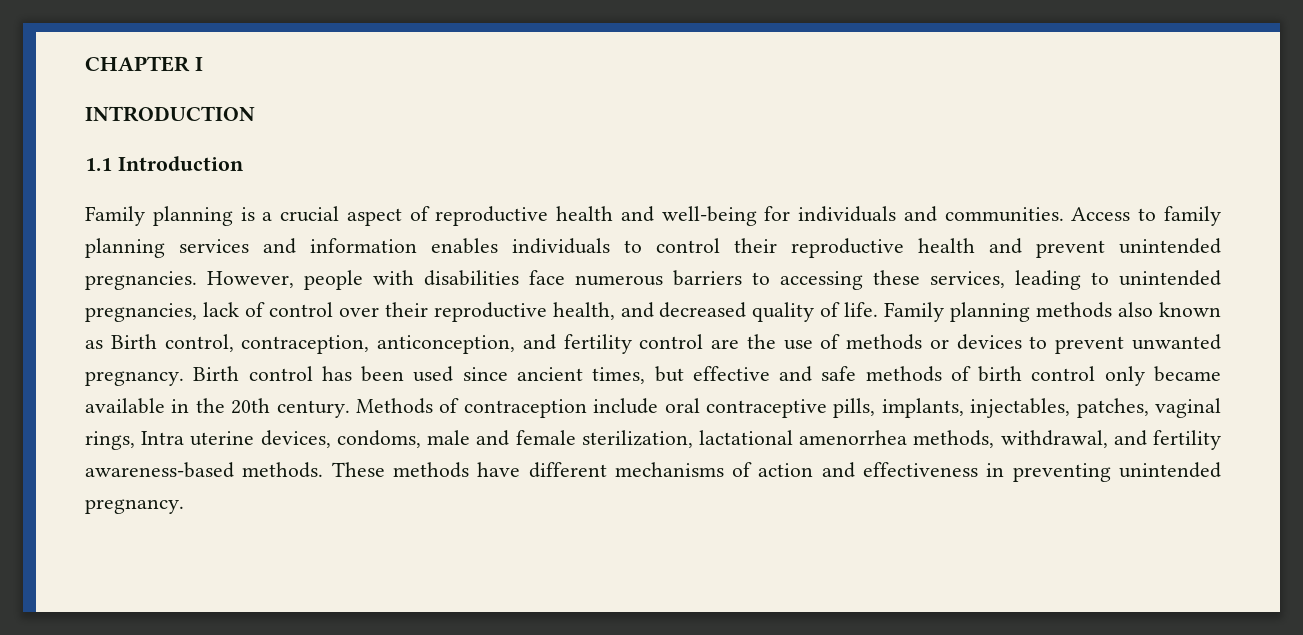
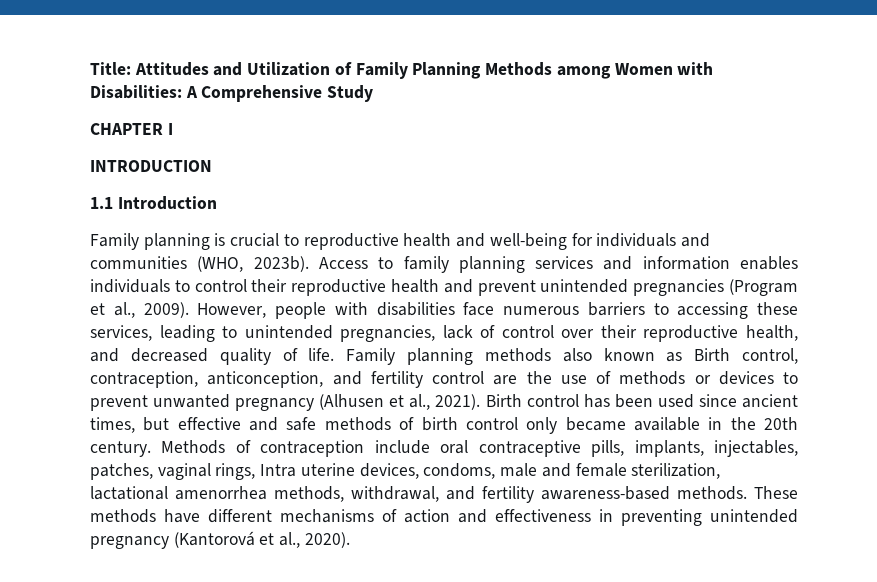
+ Title: Attitudes and Utilization of Family Planning Methods among Women with Disabilities: A Comprehensive Study
- Family planning is a crucial aspect of reproductive health and well-being for individuals and communities.
+ Family planning is crucial to reproductive health and well-being for individuals and communities (WHO, 2023b).
- Access to family planning services and information enables individuals to control their reproductive health and prevent unintended pregnancies.
+ Access to family planning services and information enables individuals to control their reproductive health and prevent unintended pregnancies (Program et al., 2009).
- Family planning methods also known as Birth control, contraception, anticonception, and fertility control are the use of methods or devices to prevent unwanted pregnancy.
+ Family planning methods also known as Birth control, contraception, anticonception, and fertility control are the use of methods or devices to prevent unwanted pregnancy (Alhusen et al., 2021).
- These methods have different mechanisms of action and effectiveness in preventing unintended pregnancy.
+ These methods have different mechanisms of action and effectiveness in preventing unintended pregnancy (Kantorová et al., 2020).

